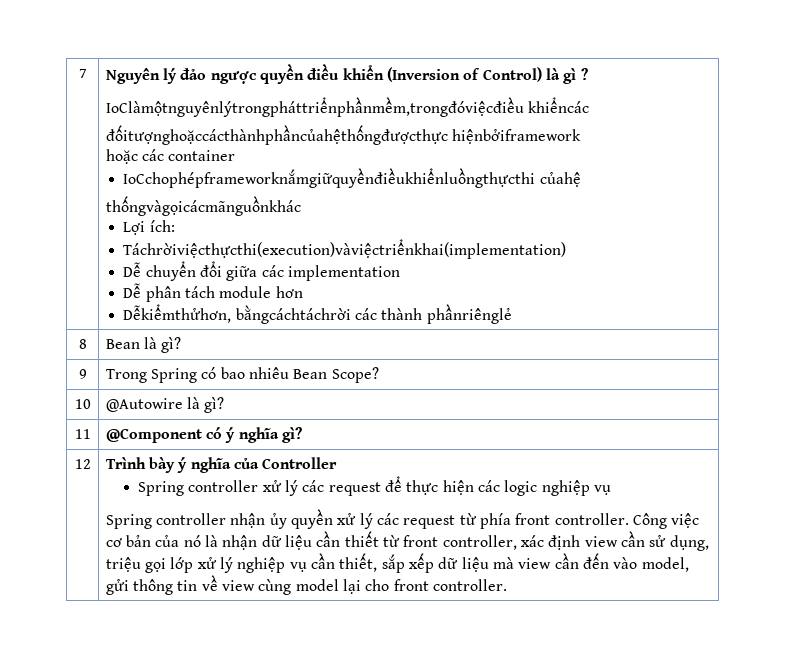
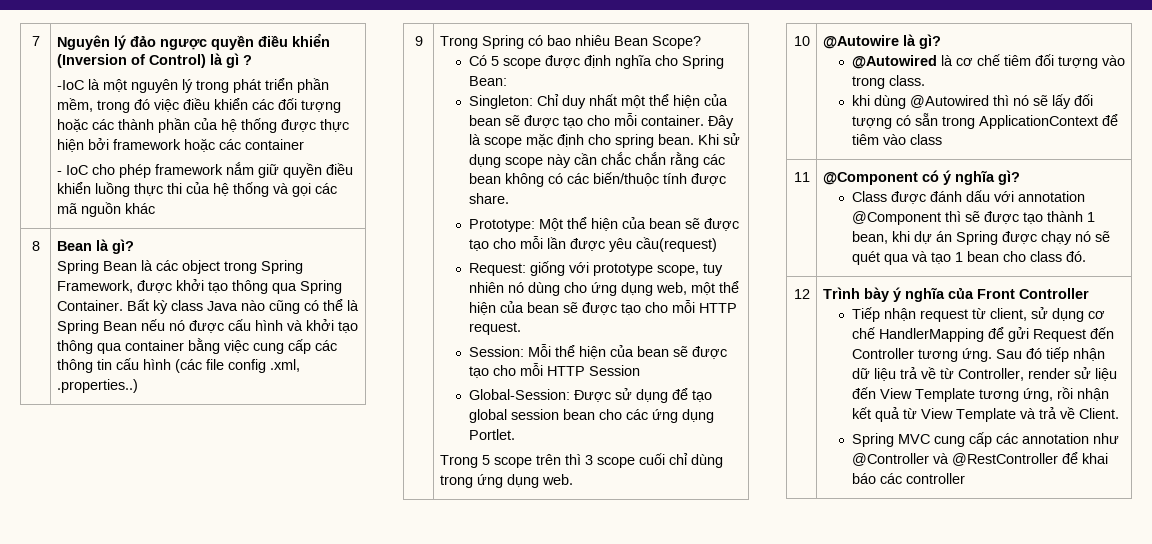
- IoClàmộtnguyênlýtrongpháttriểnphầnmềm,trongđóviệcđiều khiểncác
- đốitượnghoặccácthànhphầncủahệthốngđượcthực hiệnbởiframework
- hoặc các container
- IoCchophépframeworknắmgiữquyềnđiềukhiểnluồngthựcthi củahệ
- thốngvàgọicácmãnguồnkhác
- Lợi ích:
- Táchrờiviệcthựcthi(execution)vàviệctriểnkhai(implementation)
- Dễ chuyển đổi giữa các implementation
- Dễ phân tách module hơn
- Dễkiểmthửhơn, bằngcáchtáchrời các thành phầnriênglẻ
+ -IoC là một nguyên lý trong phát triển phần mềm, trong đó việc điều khiển các đối tượng hoặc các thành phần của hệ thống được thực hiện bởi framework hoặc các container
+ - IoC cho phép framework nắm giữ quyền điều khiển luồng thực thi của hệ thống và gọi các mã nguồn khác
  8 | Bean là gì?
+ Spring Bean là các object trong Spring Framework, được khởi tạo thông qua Spring Container. Bất kỳ class Java nào cũng có thể là Spring Bean nếu nó được cấu hình và khởi tạo thông qua container bằng việc cung cấp các thông tin cấu hình (các file config .xml, .properties..)
+ Có 5 scope được định nghĩa cho Spring Bean:
+ Singleton: Chỉ duy nhất một thể hiện của bean sẽ được tạo cho mỗi container. Đây là scope mặc định cho spring bean. Khi sử dụng scope này cần chắc chắn rằng các bean không có các biến/thuộc tính được share.
+ Prototype: Một thể hiện của bean sẽ được tạo cho mỗi lần được yêu cầu(request)
+ Request: giống với prototype scope, tuy nhiên nó dùng cho ứng dụng web, một thể hiện của bean sẽ được tạo cho mỗi HTTP request.
+ Session: Mỗi thể hiện của bean sẽ được tạo cho mỗi HTTP Session
+ Global-Session: Được sử dụng để tạo global session bean cho các ứng dụng Portlet.
+ Trong 5 scope trên thì 3 scope cuối chỉ dùng trong ứng dụng web.
  10 | @Autowire là gì?
+ @Autowired là cơ chế tiêm đối tượng vào trong class.
+ khi dùng @Autowired thì nó sẽ lấy đối tượng có sẵn trong ApplicationContext để tiêm vào class
  11 | @Component có ý nghĩa gì?
+ Class được đánh dấu với annotation @Component thì sẽ được tạo thành 1 bean, khi dự án Spring được chạy nó sẽ quét qua và tạo 1 bean cho class đó.
- Trình bày ý nghĩa của Controller
+ Trình bày ý nghĩa của Front Controller
- Spring controller xử lý các request để thực hiện các logic nghiệp vụ
- Spring controller nhận ủy quyền xử lý các request từ phía front controller. Công việc cơ bản của nó là nhận dữ liệu cần thiết từ front controller, xác định view cần sử dụng, triệu gọi lớp xử lý nghiệp vụ cần thiết, sắp xếp dữ liệu mà view cần đến vào model, gửi thông tin về view cùng model lại cho front controller.
+ Tiếp nhận request từ client, sử dụng cơ chế HandlerMapping để gửi Request đến Controller tương ứng. Sau đó tiếp nhận dữ liệu trả về từ Controller, render sử liệu đến View Template tương ứng, rồi nhận kết quả từ View Template và trả về Client.
+ Spring MVC cung cấp các annotation như @Controller và @RestController để khai báo các controller

